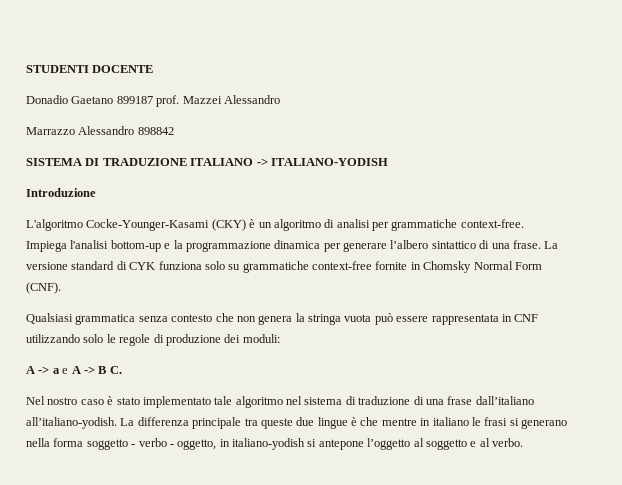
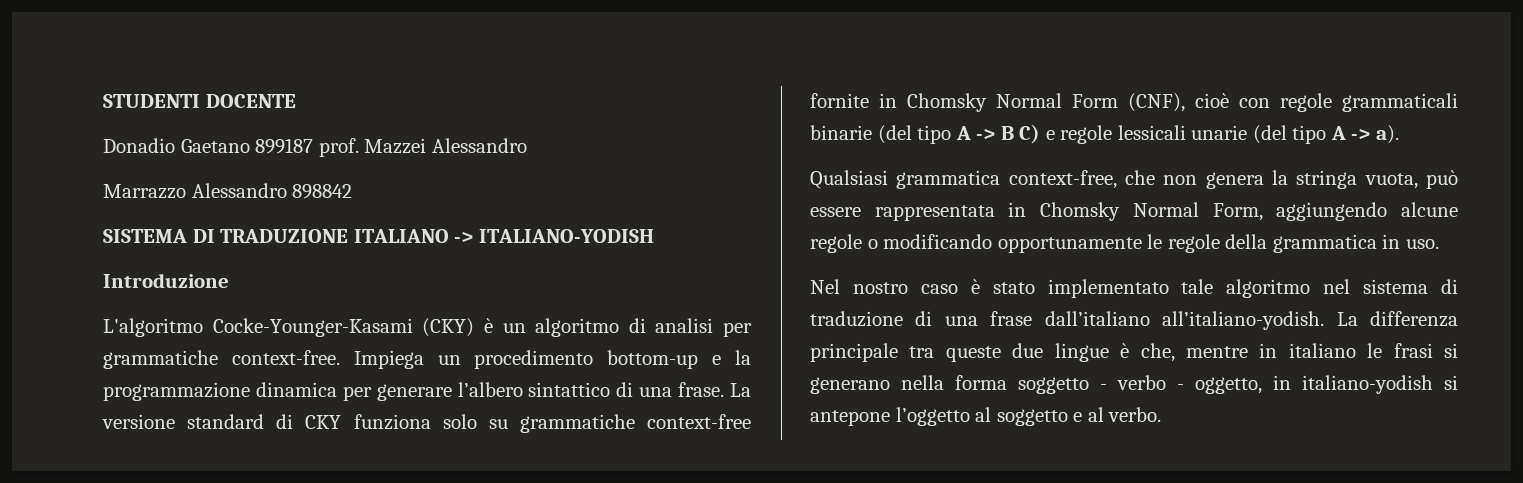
- Impiega l'analisi bottom-up e la programmazione dinamica per generare l’albero sintattico di una frase.
+ Impiega un procedimento bottom-up e la programmazione dinamica per generare l’albero sintattico di una frase.
- La versione standard di CYK funziona solo su grammatiche context-free fornite in Chomsky Normal Form (CNF).
+ La versione standard di CKY funziona solo su grammatiche context-free fornite in Chomsky Normal Form (CNF), cioè con regole grammaticali binarie (del tipo A -> B C) e regole lessicali unarie (del tipo A -> a).
- Qualsiasi grammatica senza contesto che non genera la stringa vuota può essere rappresentata in CNF utilizzando solo le regole di produzione dei moduli:
- A -> a e A -> B C.
+ Qualsiasi grammatica context-free, che non genera la stringa vuota, può essere rappresentata in Chomsky Normal Form, aggiungendo alcune regole o modificando opportunamente le regole della grammatica in uso.
- La differenza principale tra queste due lingue è che mentre in italiano le frasi si generano nella forma soggetto - verbo - oggetto, in italiano-yodish si antepone l’oggetto al soggetto e al verbo.
+ La differenza principale tra queste due lingue è che, mentre in italiano le frasi si generano nella forma soggetto - verbo - oggetto, in italiano-yodish si antepone l’oggetto al soggetto e al verbo.

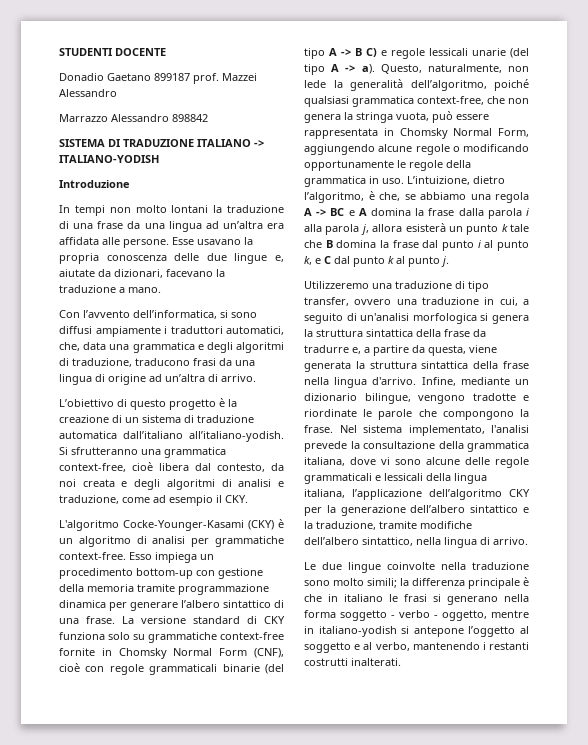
+ In tempi non molto lontani la traduzione di una frase da una lingua ad un’altra era affidata alle persone. Esse usavano la propria conoscenza delle due lingue e, aiutate da dizionari, facevano la traduzione a mano.
+ Con l’avvento dell’informatica, si sono diffusi ampiamente i traduttori automatici, che, data una grammatica e degli algoritmi di traduzione, traducono frasi da una lingua di origine ad un’altra di arrivo.
+ L’obiettivo di questo progetto è la creazione di un sistema di traduzione automatica dall’italiano all’italiano-yodish. Si sfrutteranno una grammatica context-free, cioè libera dal contesto, da noi creata e degli algoritmi di analisi e traduzione, come ad esempio il CKY.
- Impiega un procedimento bottom-up e la programmazione dinamica per generare l’albero sintattico di una frase.
+ Esso impiega un procedimento bottom-up con gestione della memoria tramite programmazione dinamica per generare l’albero sintattico di una frase.
- La versione standard di CKY funziona solo su grammatiche context-free fornite in Chomsky Normal Form (CNF), cioè con regole grammaticali binarie (del tipo A -> B C) e regole lessicali unarie (del tipo A -> a).
- Qualsiasi grammatica context-free, che non genera la stringa vuota, può essere rappresentata in Chomsky Normal Form, aggiungendo alcune regole o modificando opportunamente le regole della grammatica in uso.
- Nel nostro caso è stato implementato tale algoritmo nel sistema di traduzione di una frase dall’italiano all’italiano-yodish. La differenza principale tra queste due lingue è che, mentre in italiano le frasi si generano nella forma soggetto - verbo - oggetto, in italiano-yodish si antepone l’oggetto al soggetto e al verbo.
+ La versione standard di CKY funziona solo su grammatiche context-free fornite in Chomsky Normal Form (CNF), cioè con regole grammaticali binarie (del tipo A -> B C) e regole lessicali unarie (del tipo A -> a). Questo, naturalmente, non lede la generalità dell’algoritmo, poiché qualsiasi grammatica context-free, che non genera la stringa vuota, può essere rappresentata in Chomsky Normal Form, aggiungendo alcune regole o modificando opportunamente le regole della grammatica in uso. L’intuizione, dietro l’algoritmo, è che, se abbiamo una regola A -> BC e A domina la frase dalla parola i alla parola j, allora esisterà un punto k tale che B domina la frase dal punto i al punto k, e C dal punto k al punto j.
+ Utilizzeremo una traduzione di tipo transfer, ovvero una traduzione in cui, a seguito di un'analisi morfologica si genera la struttura sintattica della frase da tradurre e, a partire da questa, viene generata la struttura sintattica della frase nella lingua d'arrivo. Infine, mediante un dizionario bilingue, vengono tradotte e riordinate le parole che compongono la frase. Nel sistema implementato, l'analisi prevede la consultazione della grammatica italiana, dove vi sono alcune delle regole grammaticali e lessicali della lingua italiana, l’applicazione dell’algoritmo CKY per la generazione dell’albero sintattico e la traduzione, tramite modifiche dell’albero sintattico, nella lingua di arrivo.
+ Le due lingue coinvolte nella traduzione sono molto simili; la differenza principale è che in italiano le frasi si generano nella forma soggetto - verbo - oggetto, mentre in italiano-yodish si antepone l’oggetto al soggetto e al verbo, mantenendo i restanti costrutti inalterati.

